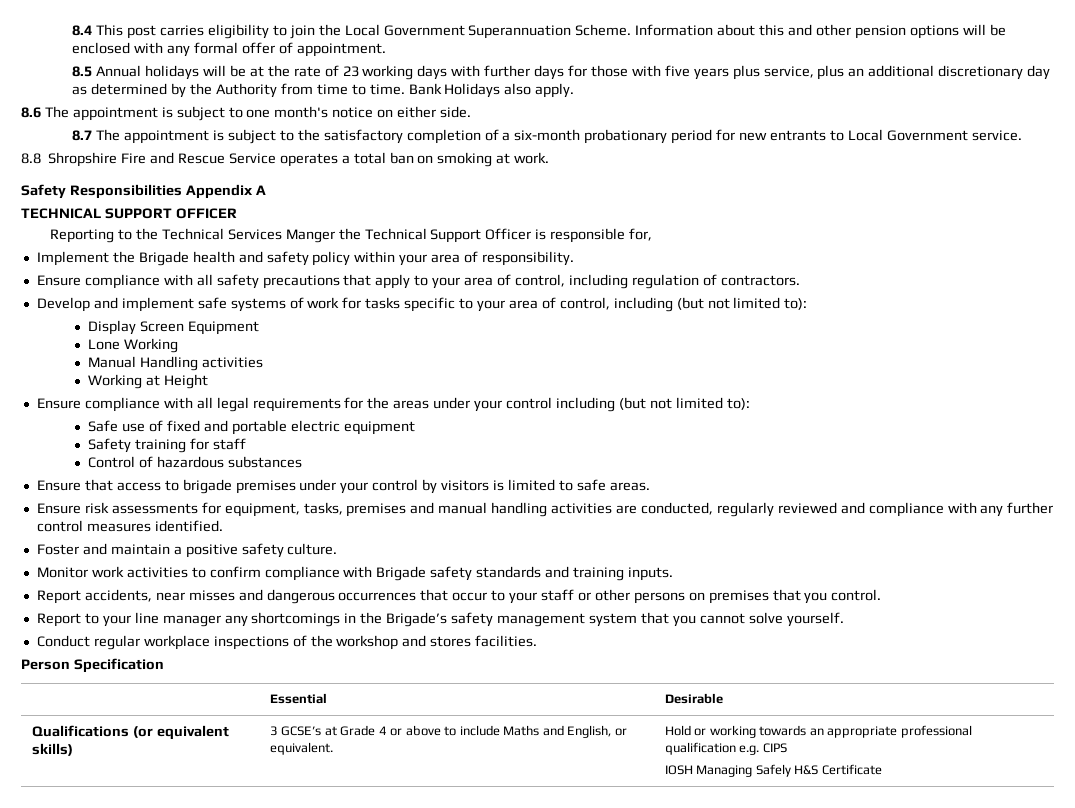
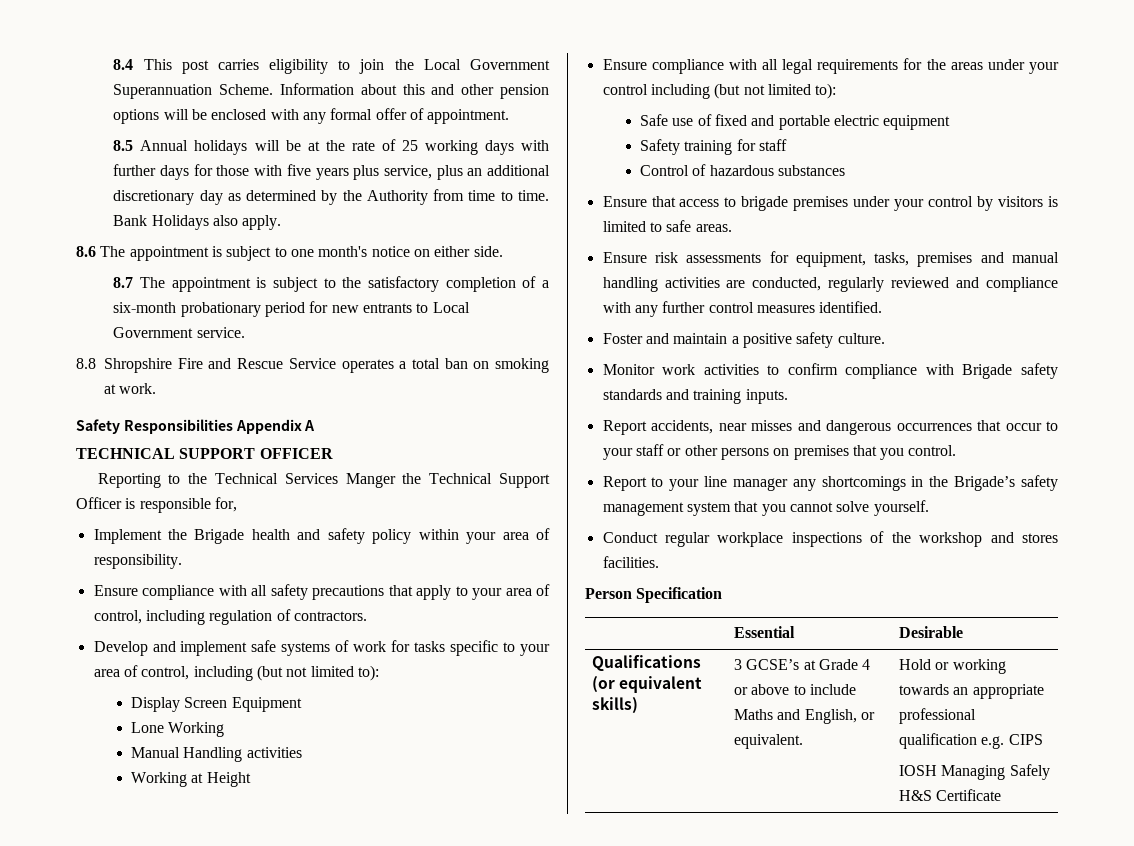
- 8.5 Annual holidays will be at the rate of 23 working days with further days for those with five years plus service, plus an additional discretionary day as determined by the Authority from time to time.
+ 8.5 Annual holidays will be at the rate of 25 working days with further days for those with five years plus service, plus an additional discretionary day as determined by the Authority from time to time.

